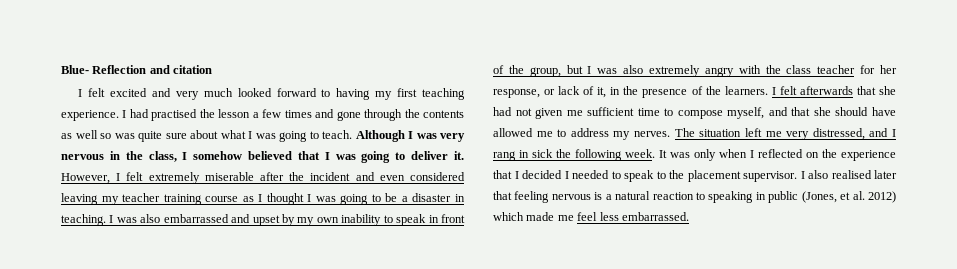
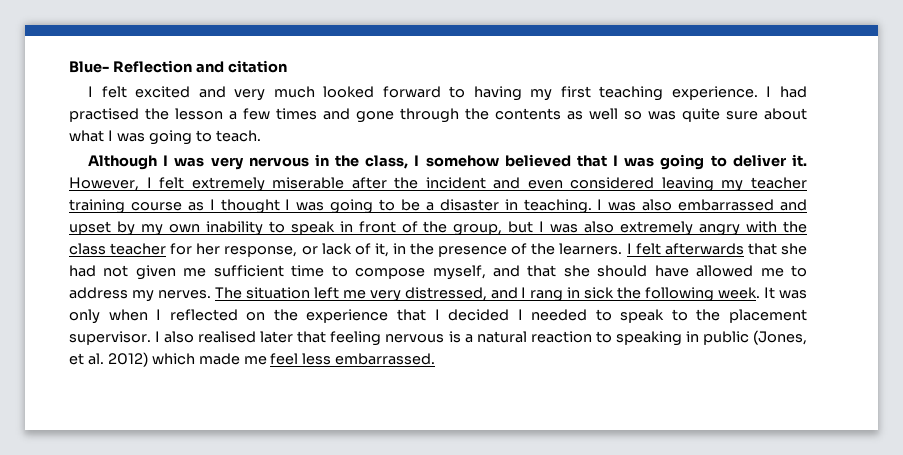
- I had practised the lesson a few times and gone through the contents as well so was quite sure about what I was going to teach. Although I was very nervous in the class, I somehow believed that I was going to deliver it.
+ I had practised the lesson a few times and gone through the contents as well so was quite sure about what I was going to teach.
+ Although I was very nervous in the class, I somehow believed that I was going to deliver it.

